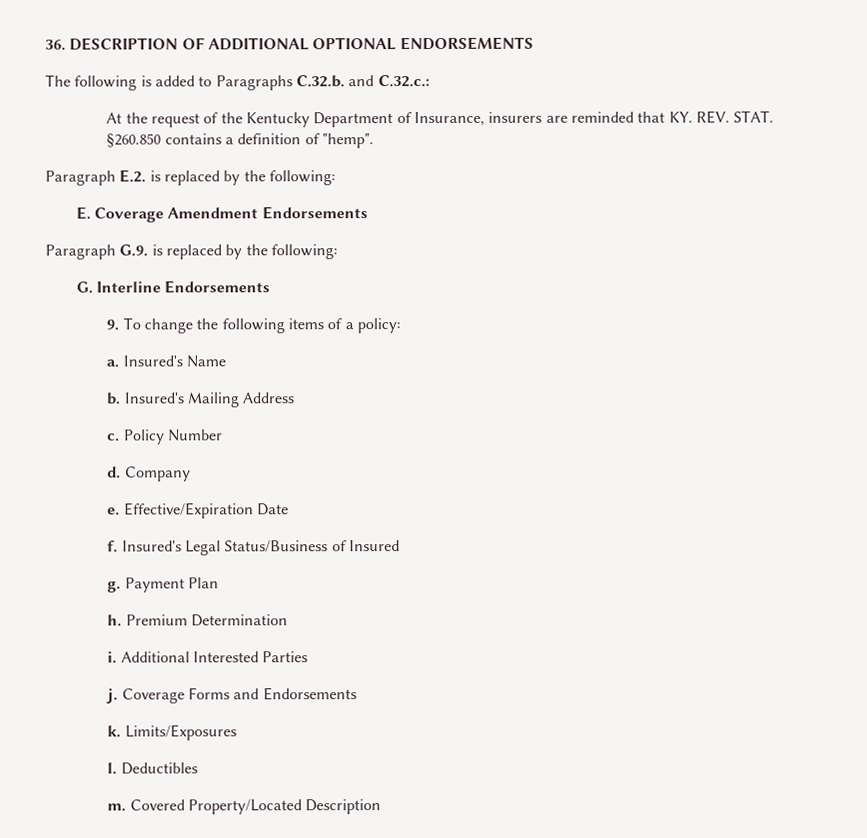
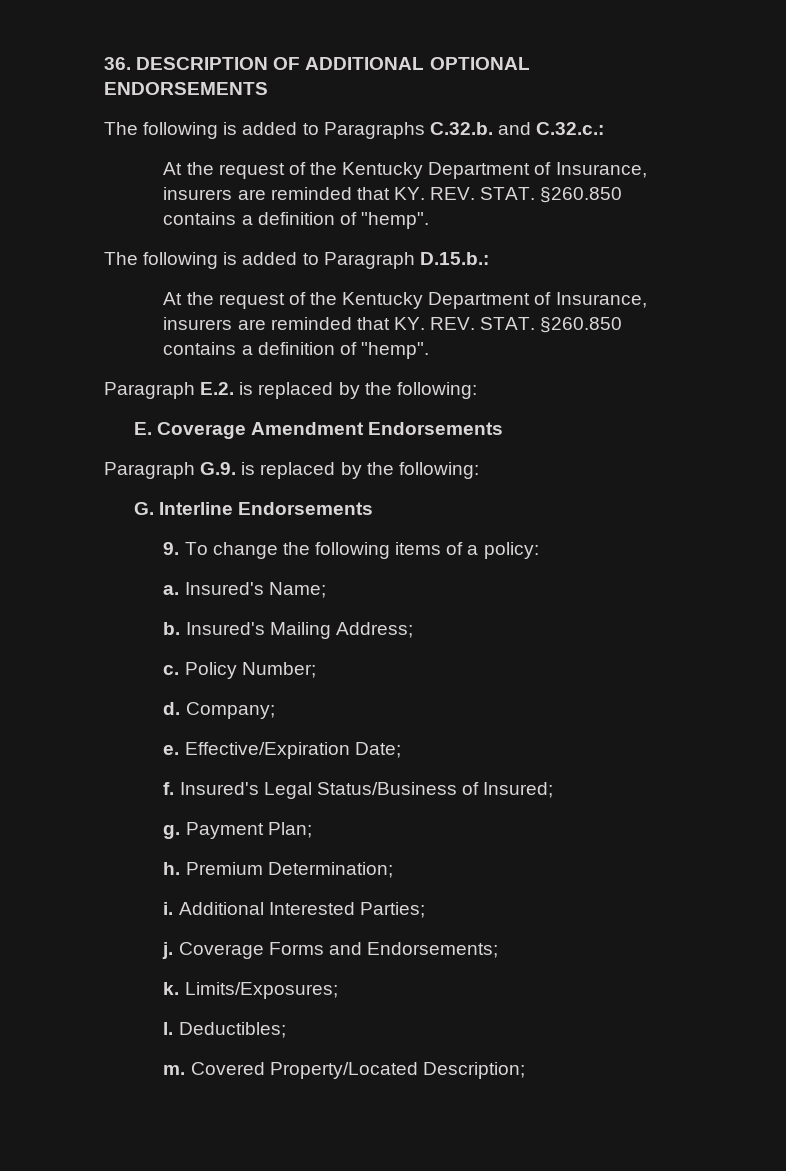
+ The following is added to Paragraph D.15.b.:
+ At the request of the Kentucky Department of Insurance, insurers are reminded that KY. REV. STAT. §260.850 contains a definition of "hemp".
- Insured's Name
+ Insured's Name;
- Insured's Mailing Address
+ Insured's Mailing Address;
- Policy Number
+ Policy Number;
- Company
+ Company;
- Effective/Expiration Date
+ Effective/Expiration Date;
- Insured's Legal Status/Business of Insured
+ Insured's Legal Status/Business of Insured;
- Payment Plan
+ Payment Plan;
- Premium Determination
+ Premium Determination;
- Additional Interested Parties
+ Additional Interested Parties;
- Coverage Forms and Endorsements
+ Coverage Forms and Endorsements;
- Limits/Exposures
+ Limits/Exposures;
- Deductibles
+ Deductibles;
- Covered Property/Located Description
+ Covered Property/Located Description;

